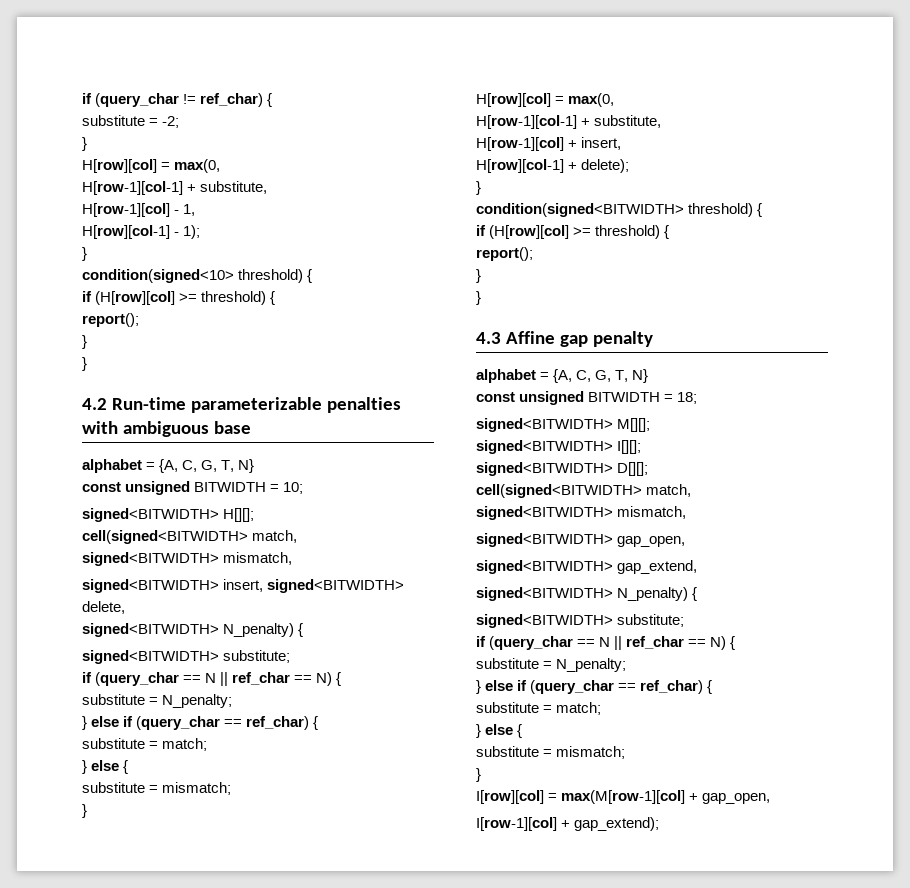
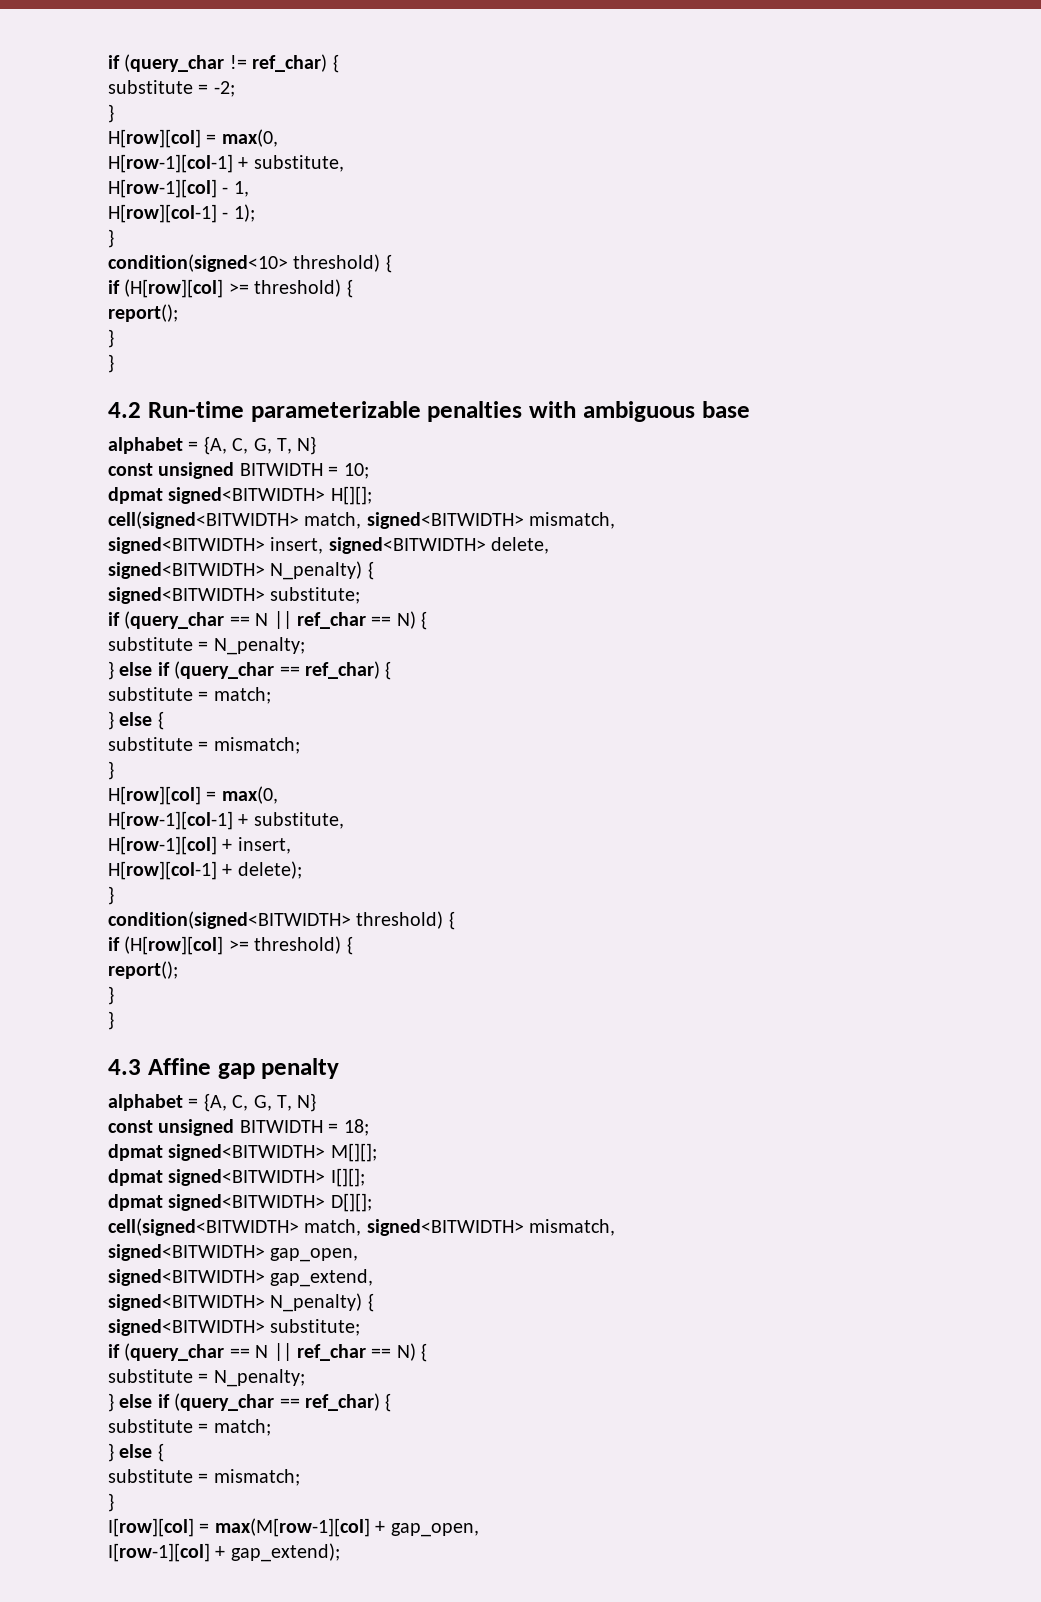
- signed<BITWIDTH> H[][];
+ dpmat signed<BITWIDTH> H[][];
- signed<BITWIDTH> M[][];
+ dpmat signed<BITWIDTH> M[][];
- signed<BITWIDTH> I[][];
+ dpmat signed<BITWIDTH> I[][];
- signed<BITWIDTH> D[][];
+ dpmat signed<BITWIDTH> D[][];

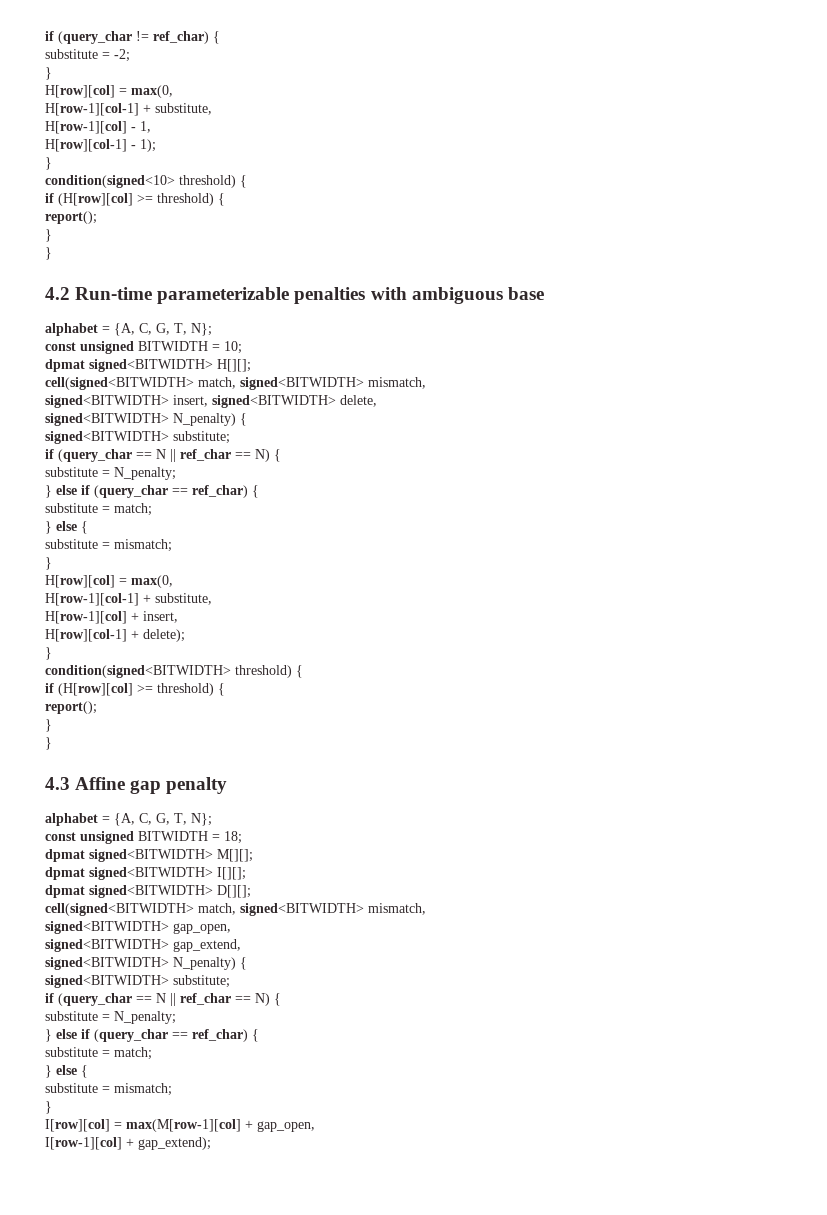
  4.2 Run-time parameterizable penalties with ambiguous base
- alphabet = {A, C, G, T, N}
+ alphabet = {A, C, G, T, N};
  4.3 Affine gap penalty
- alphabet = {A, C, G, T, N}
+ alphabet = {A, C, G, T, N};

